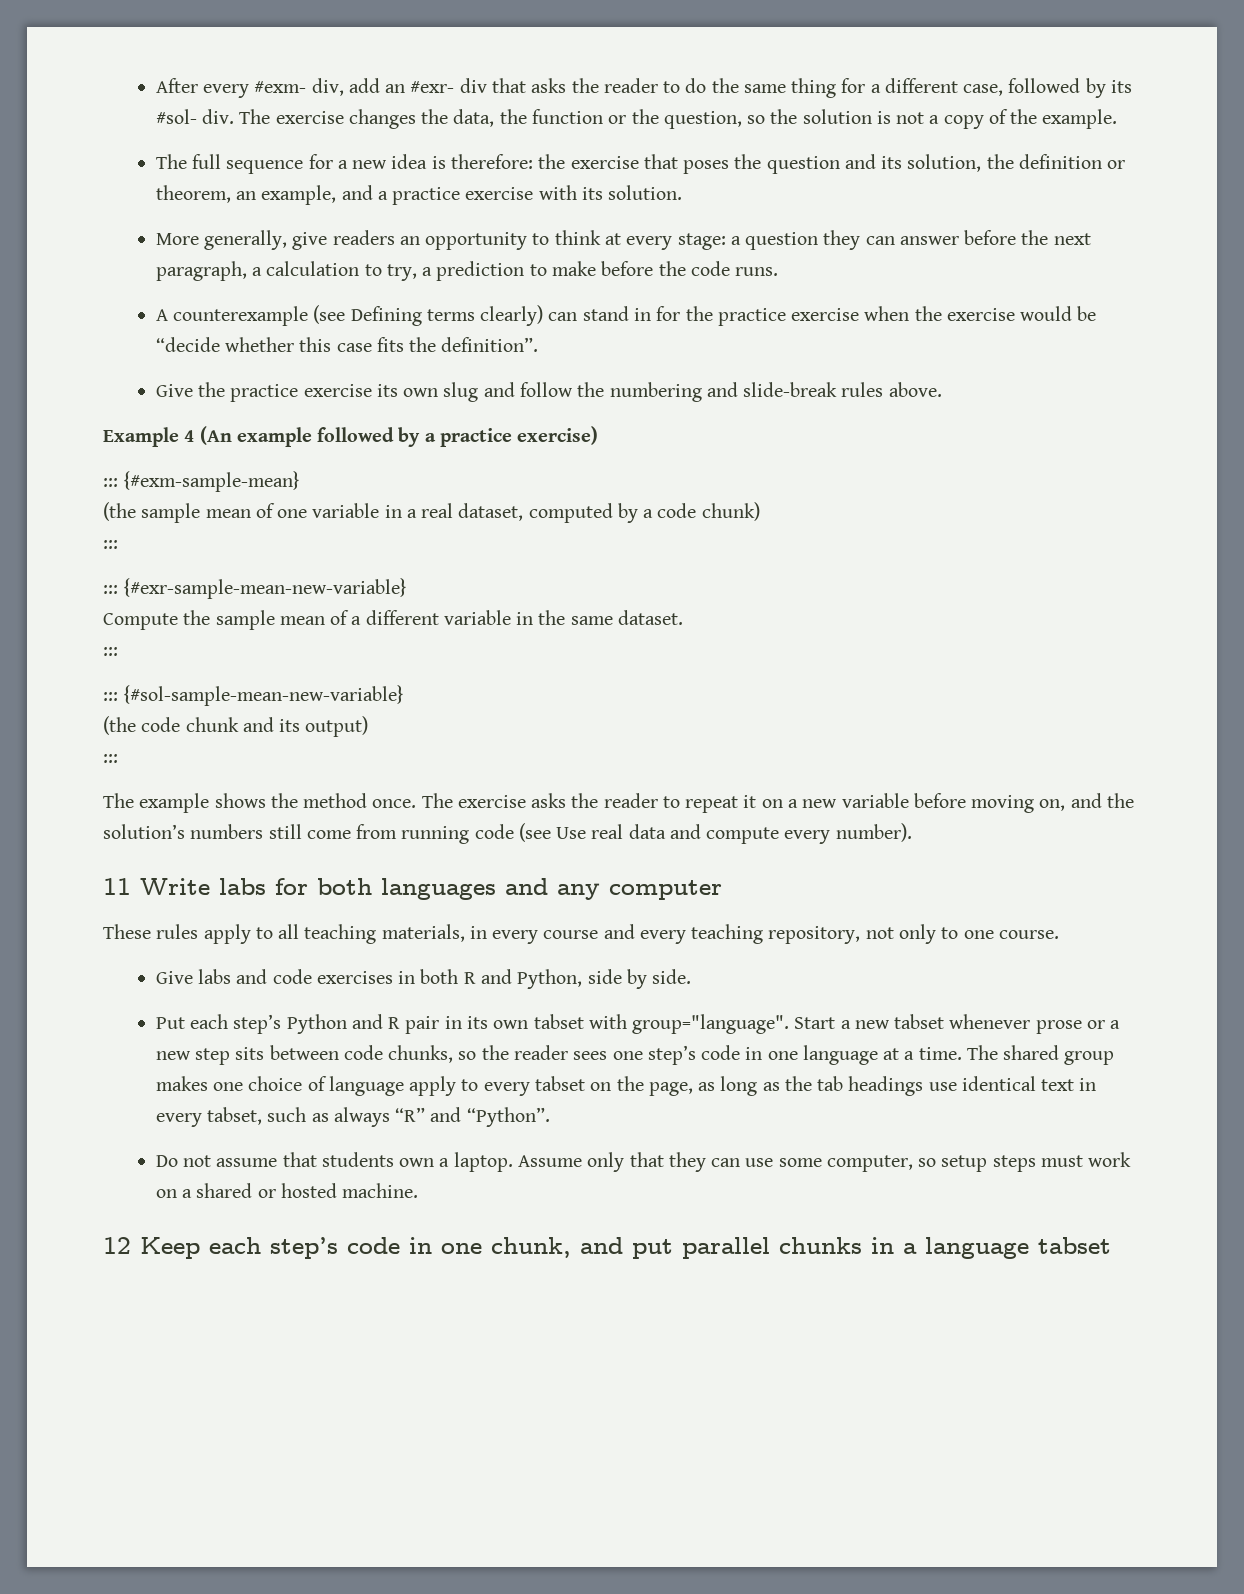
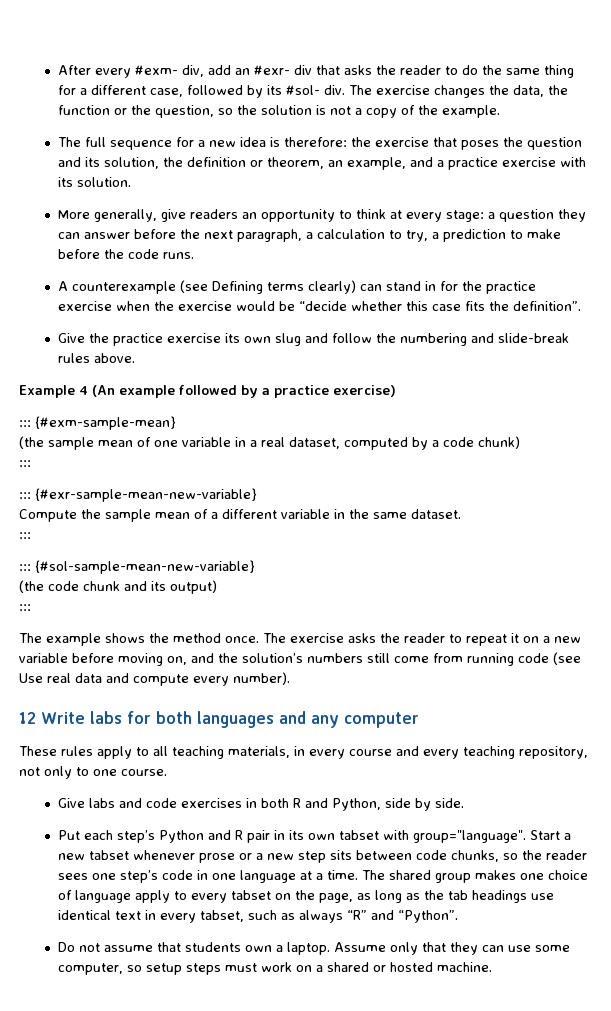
- 11 Write labs for both languages and any computer
+ 12 Write labs for both languages and any computer
- 12 Keep each step’s code in one chunk, and put parallel chunks in a language tabset

